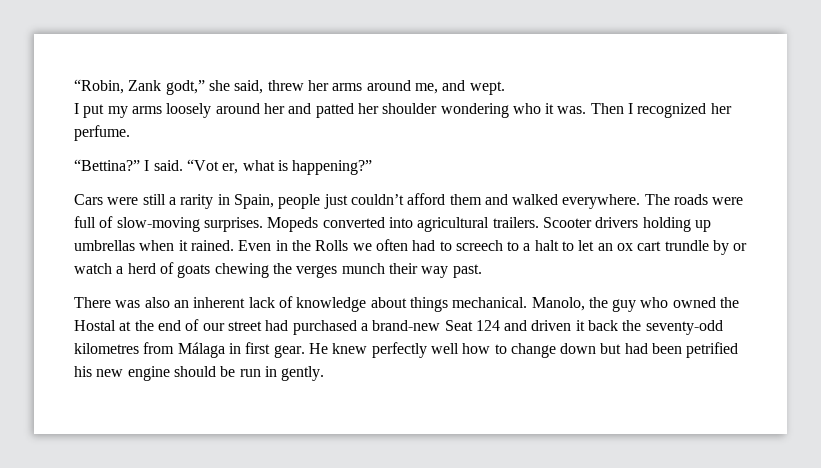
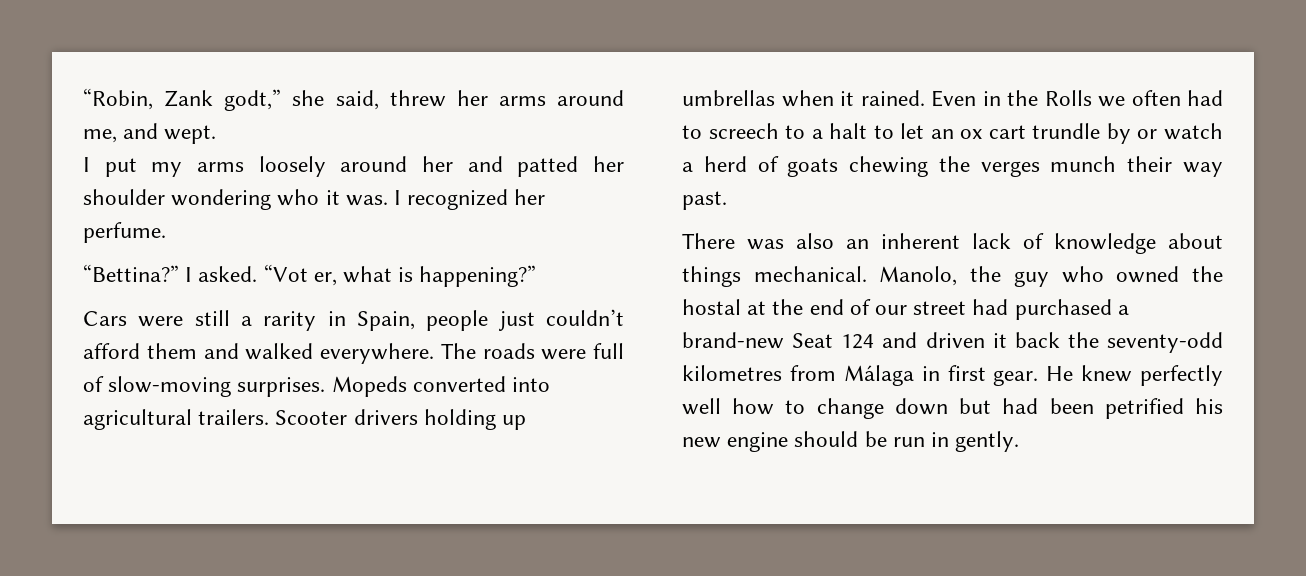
- Then I recognized her perfume.
+ I recognized her perfume.
- I said.
+ I asked.
- Manolo, the guy who owned the Hostal at the end of our street had purchased a brand-new Seat 124 and driven it back the seventy-odd kilometres from Málaga in first gear.
+ Manolo, the guy who owned the hostal at the end of our street had purchased a brand-new Seat 124 and driven it back the seventy-odd kilometres from Málaga in first gear.

